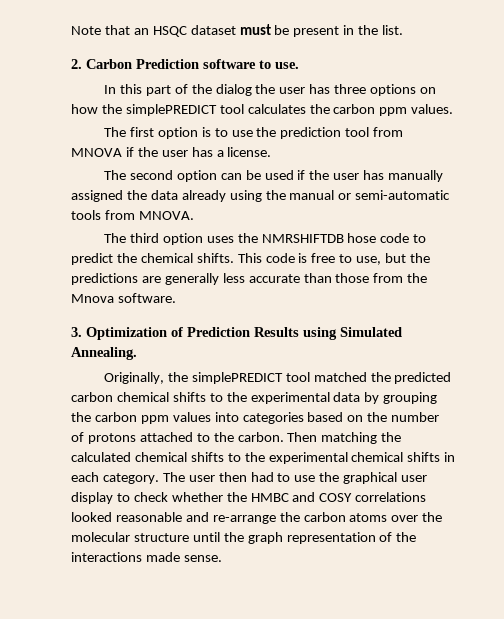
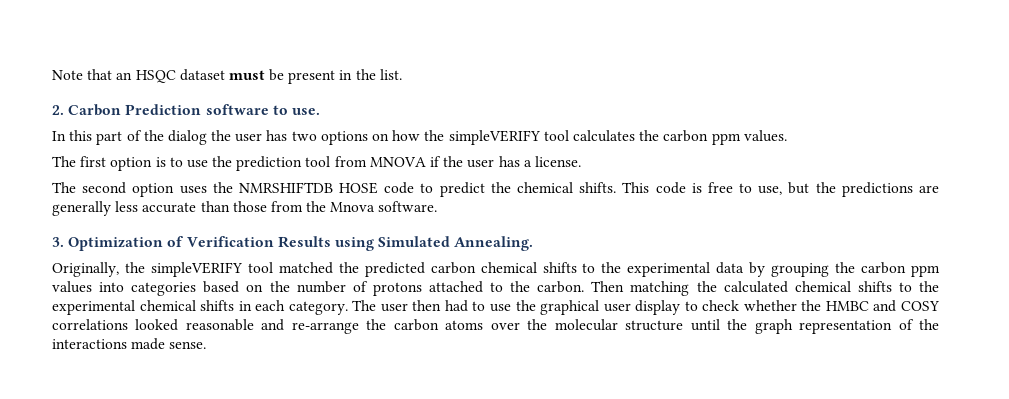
- In this part of the dialog the user has three options on how the simplePREDICT tool calculates the carbon ppm values.
+ In this part of the dialog the user has two options on how the simpleVERIFY tool calculates the carbon ppm values.
- The second option can be used if the user has manually assigned the data already using the manual or semi-automatic tools from MNOVA.
- The third option uses the NMRSHIFTDB hose code to predict the chemical shifts.
+ The second option uses the NMRSHIFTDB HOSE code to predict the chemical shifts.
- 3. Optimization of Prediction Results using Simulated Annealing.
+ 3. Optimization of Verification Results using Simulated Annealing.
- Originally, the simplePREDICT tool matched the predicted carbon chemical shifts to the experimental data by grouping the carbon ppm values into categories based on the number of protons attached to the carbon.
+ Originally, the simpleVERIFY tool matched the predicted carbon chemical shifts to the experimental data by grouping the carbon ppm values into categories based on the number of protons attached to the carbon.

